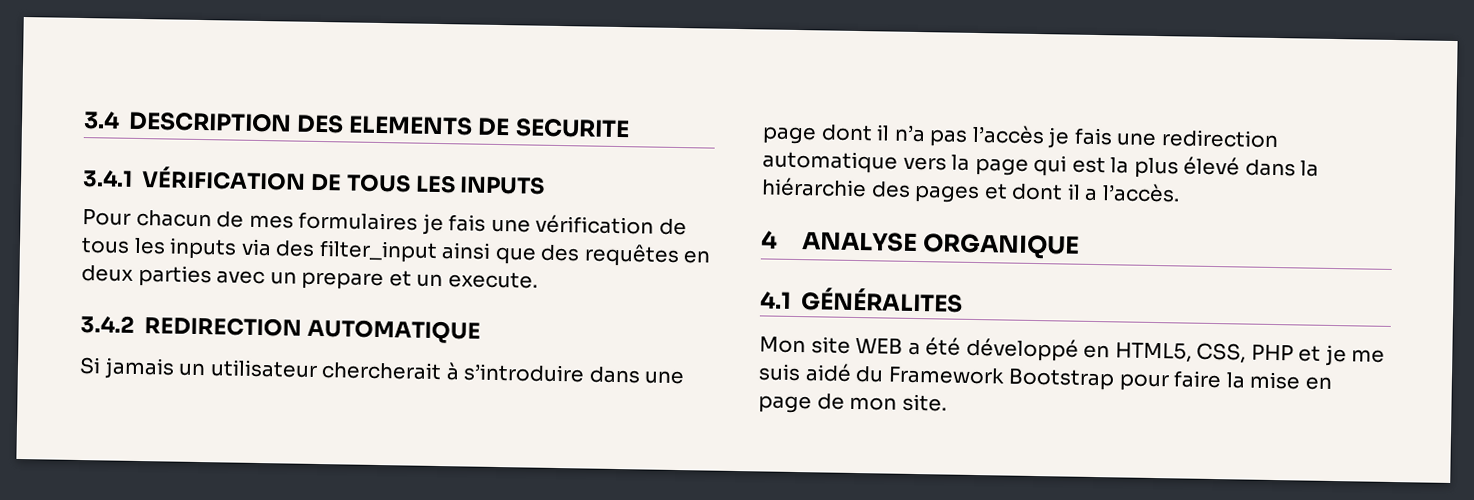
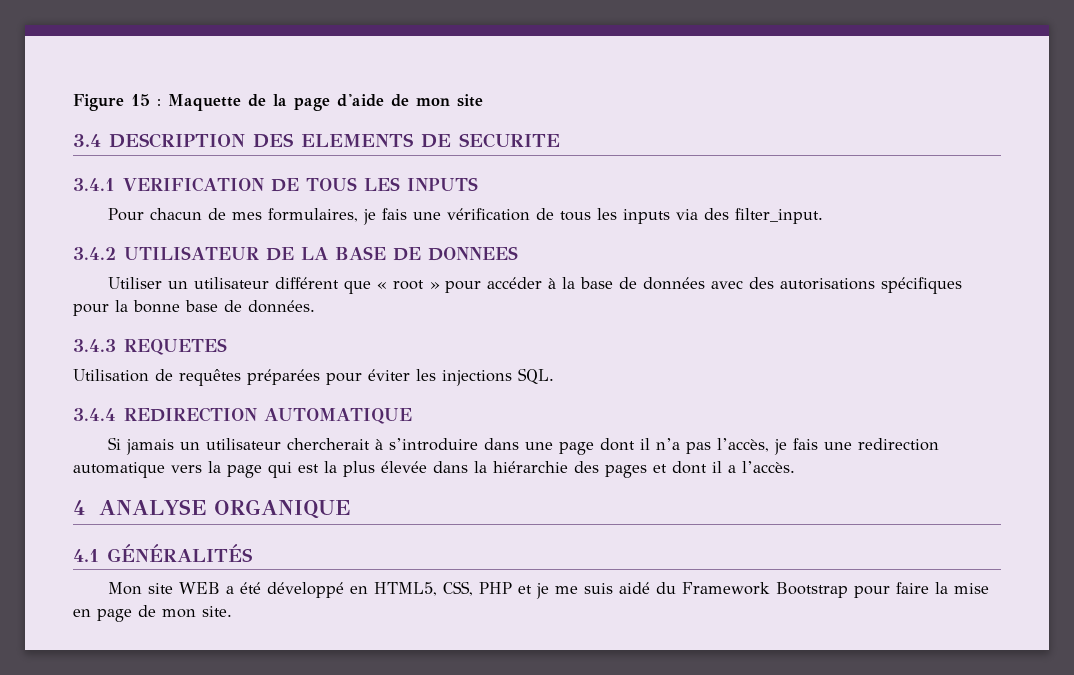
+ Figure 15 : Maquette de la page d'aide de mon site
- 3.4.1 VÉRIFICATION DE TOUS LES INPUTS
+ 3.4.1 VERIFICATION DE TOUS LES INPUTS
- Pour chacun de mes formulaires je fais une vérification de tous les inputs via des filter_input ainsi que des requêtes en deux parties avec un prepare et un execute.
- 3.4.2 REDIRECTION AUTOMATIQUE
+ Pour chacun de mes formulaires, je fais une vérification de tous les inputs via des filter_input.
+ 3.4.2 UTILISATEUR DE LA BASE DE DONNEES
+ Utiliser un utilisateur différent que « root » pour accéder à la base de données avec des autorisations spécifiques pour la bonne base de données.
+ 3.4.3 REQUETES
+ Utilisation de requêtes préparées pour éviter les injections SQL.
+ 3.4.4 REDIRECTION AUTOMATIQUE
- Si jamais un utilisateur chercherait à s’introduire dans une page dont il n’a pas l’accès je fais une redirection automatique vers la page qui est la plus élevé dans la hiérarchie des pages et dont il a l’accès.
+ Si jamais un utilisateur chercherait à s’introduire dans une page dont il n’a pas l’accès, je fais une redirection automatique vers la page qui est la plus élevée dans la hiérarchie des pages et dont il a l’accès.
- 4.1 GÉNÉRALITES
+ 4.1 GÉNÉRALITÉS

